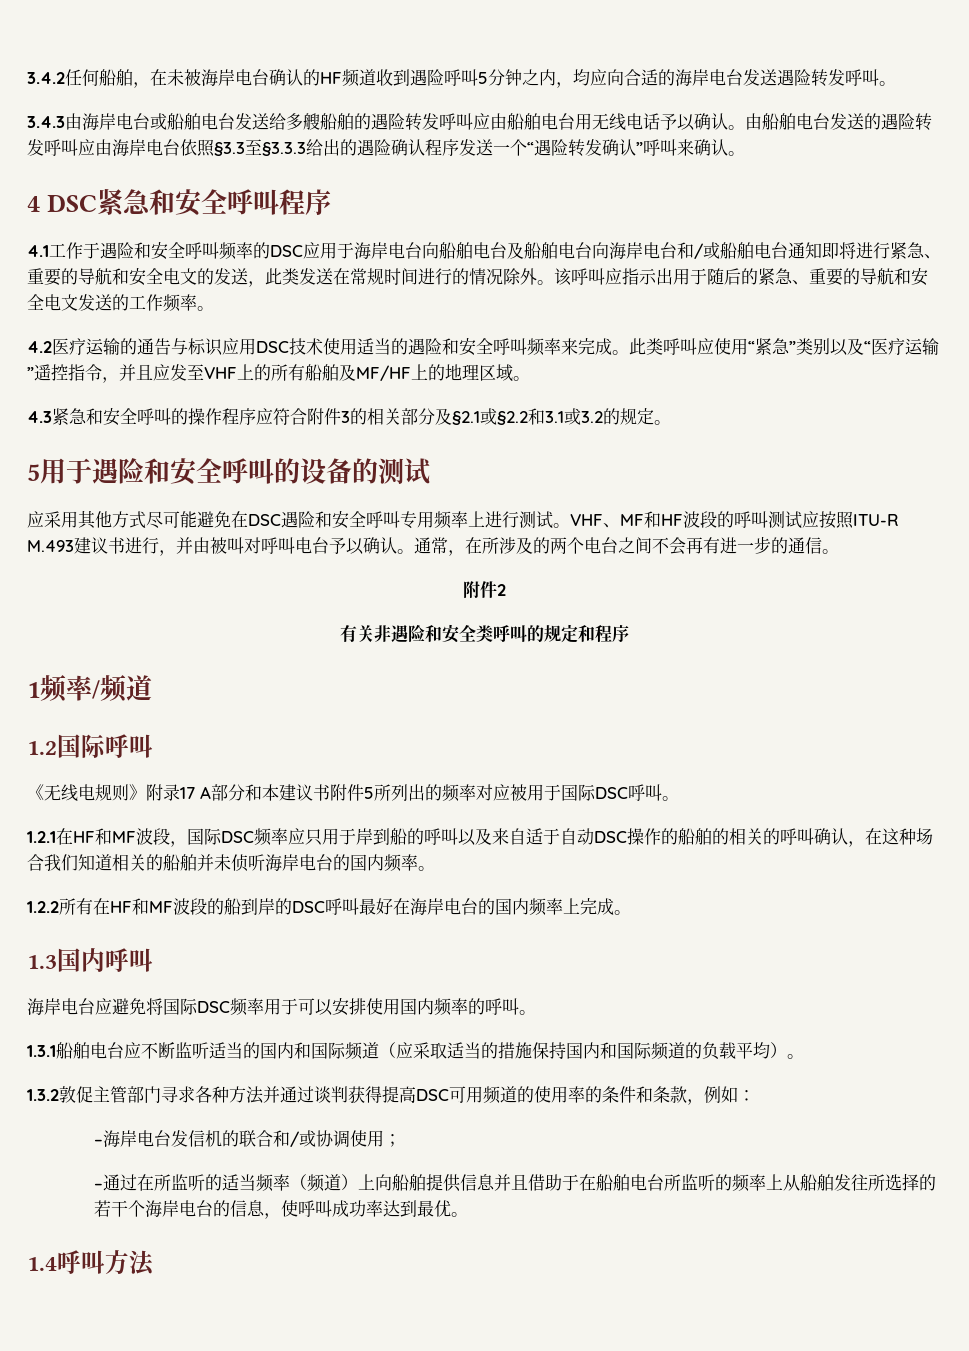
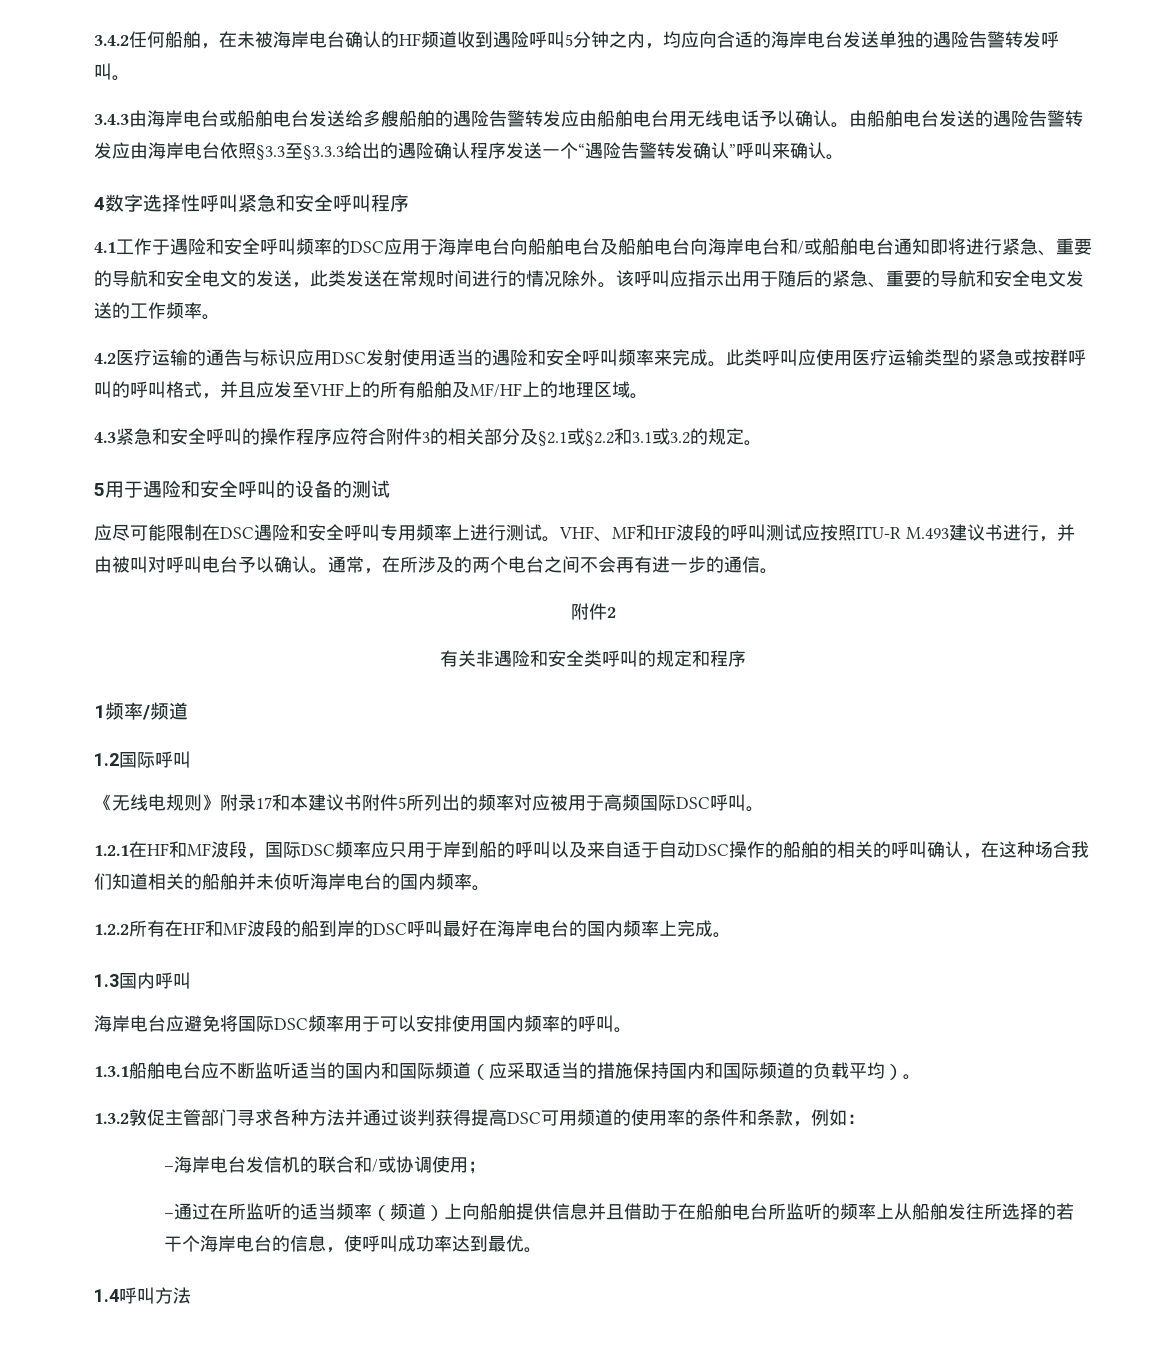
- 3.4.2任何船舶，在未被海岸电台确认的HF频道收到遇险呼叫5分钟之内，均应向合适的海岸电台发送遇险转发呼叫。
+ 3.4.2任何船舶，在未被海岸电台确认的HF频道收到遇险呼叫5分钟之内，均应向合适的海岸电台发送单独的遇险告警转发呼叫。
- 3.4.3由海岸电台或船舶电台发送给多艘船舶的遇险转发呼叫应由船舶电台用无线电话予以确认。
+ 3.4.3由海岸电台或船舶电台发送给多艘船舶的遇险告警转发应由船舶电台用无线电话予以确认。
- 由船舶电台发送的遇险转发呼叫应由海岸电台依照§3.3至§3.3.3给出的遇险确认程序发送一个“遇险转发确认”呼叫来确认。
+ 由船舶电台发送的遇险告警转发应由海岸电台依照§3.3至§3.3.3给出的遇险确认程序发送一个“遇险告警转发确认”呼叫来确认。
- 4 DSC紧急和安全呼叫程序
+ 4数字选择性呼叫紧急和安全呼叫程序
- 4.2医疗运输的通告与标识应用DSC技术使用适当的遇险和安全呼叫频率来完成。
+ 4.2医疗运输的通告与标识应用DSC发射使用适当的遇险和安全呼叫频率来完成。
- 此类呼叫应使用“紧急”类别以及“医疗运输”遥控指令，并且应发至VHF上的所有船舶及MF/HF上的地理区域。
+ 此类呼叫应使用医疗运输类型的紧急或按群呼叫的呼叫格式，并且应发至VHF上的所有船舶及MF/HF上的地理区域。
- 应采用其他方式尽可能避免在DSC遇险和安全呼叫专用频率上进行测试。
+ 应尽可能限制在DSC遇险和安全呼叫专用频率上进行测试。
- 《无线电规则》附录17 A部分和本建议书附件5所列出的频率对应被用于国际DSC呼叫。
+ 《无线电规则》附录17和本建议书附件5所列出的频率对应被用于高频国际DSC呼叫。

